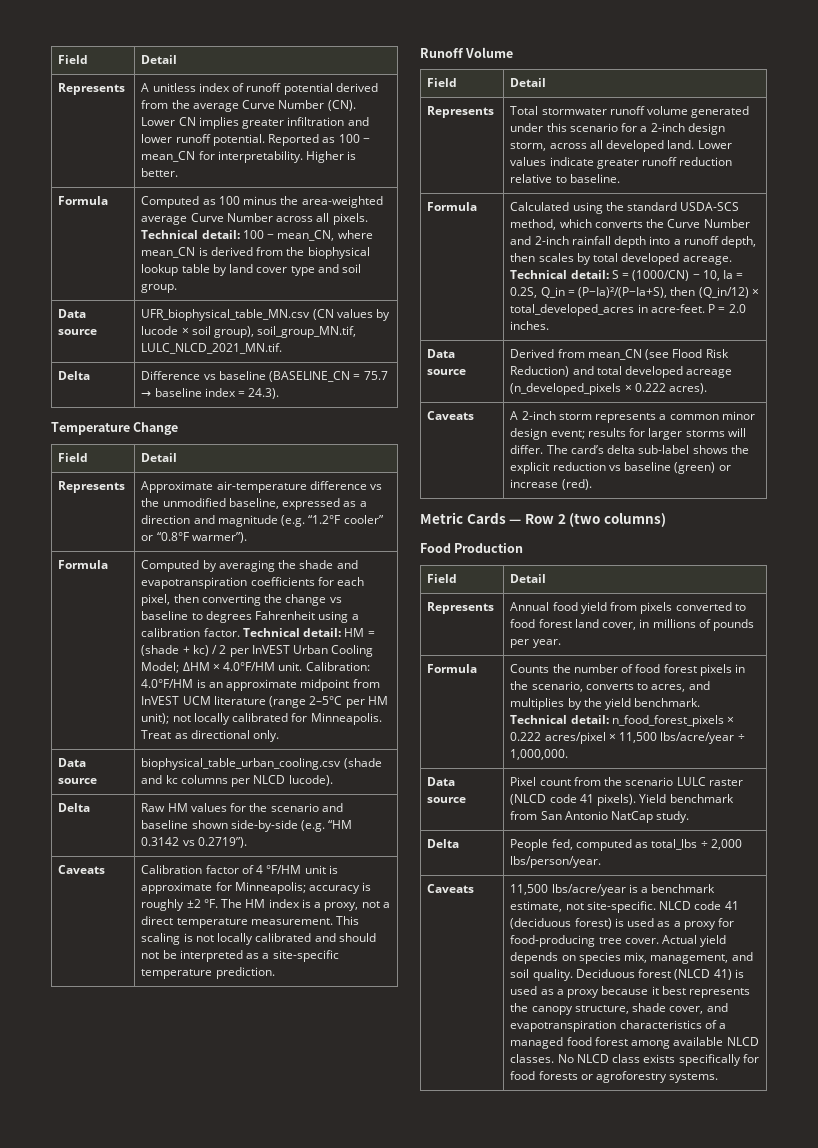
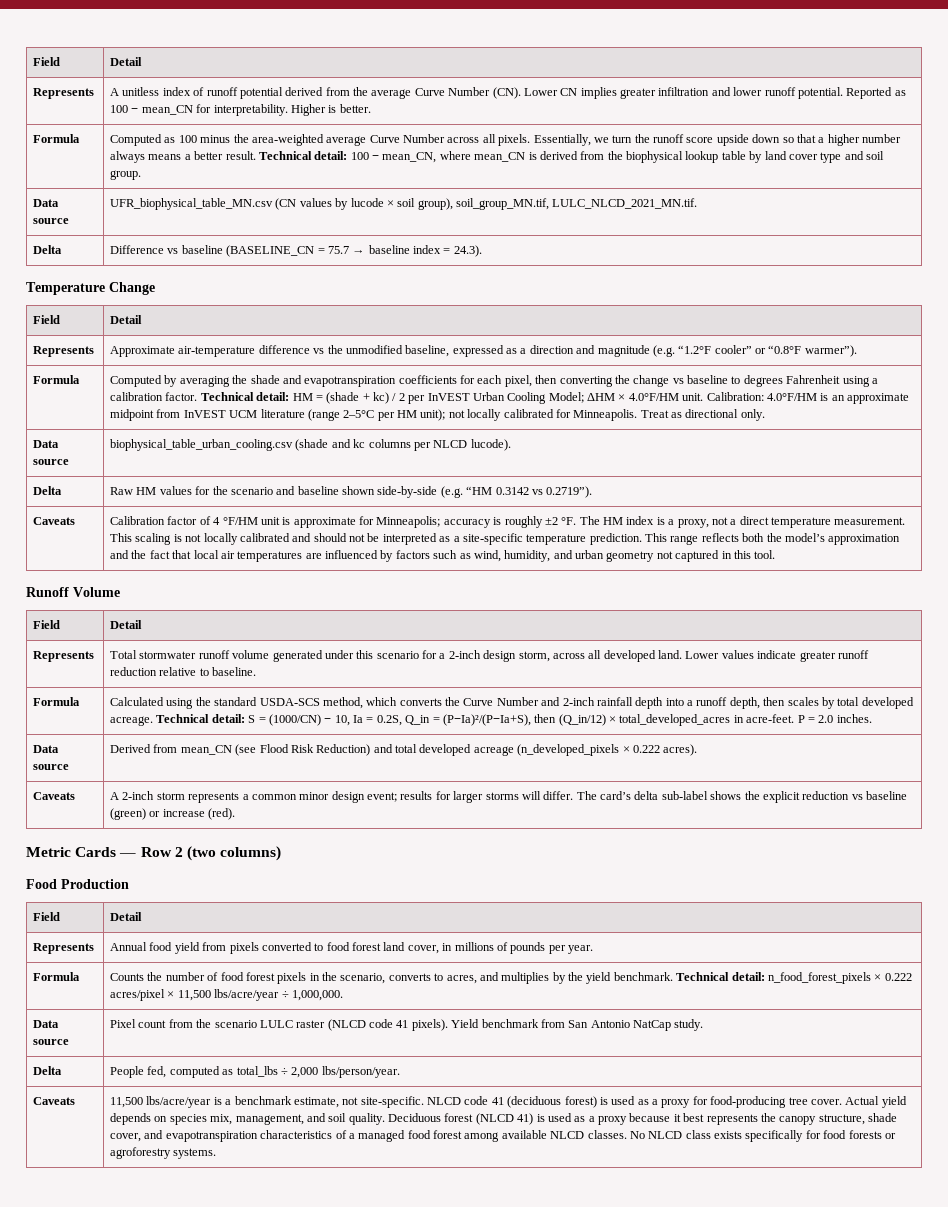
+ Essentially, we turn the runoff score upside down so that a higher number always means a better result.
+ This range reflects both the model’s approximation and the fact that local air temperatures are influenced by factors such as wind, humidity, and urban geometry not captured in this tool.

